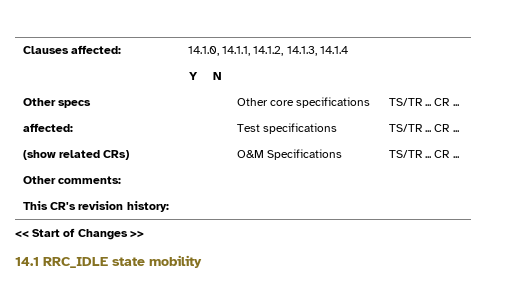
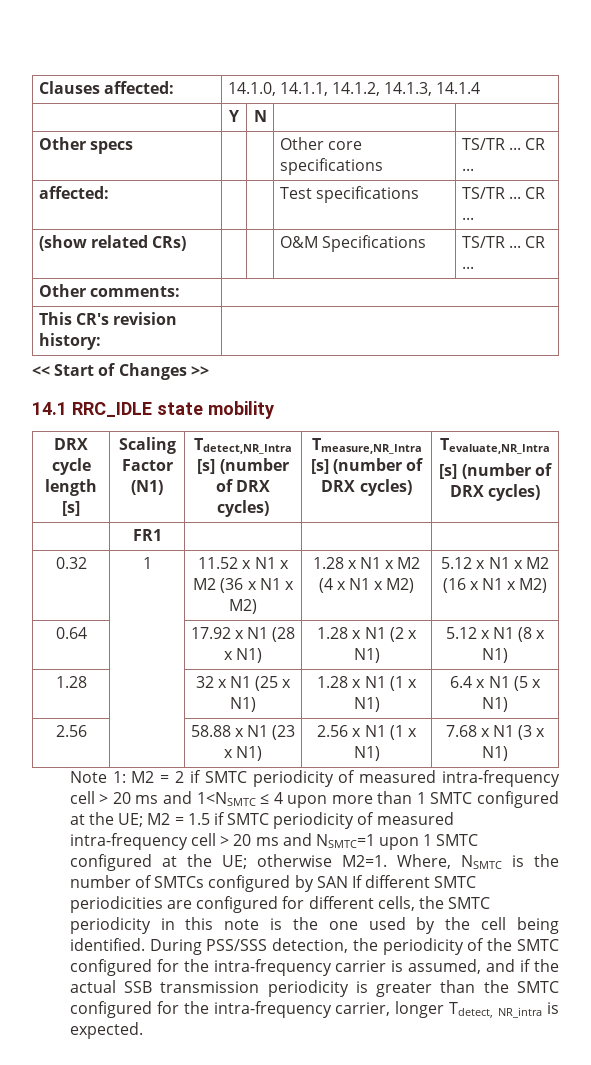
+ DRX cycle length [s] | Scaling Factor (N1) | Tdetect,NR_Intra [s] (number of DRX cycles) | Tmeasure,NR_Intra [s] (number of DRX cycles) | Tevaluate,NR_Intra
+ [s] (number of DRX cycles)
+ | FR1 | | |
+ 0.32 | 1 | 11.52 x N1 x M2 (36 x N1 x M2) | 1.28 x N1 x M2 (4 x N1 x M2) | 5.12 x N1 x M2 (16 x N1 x M2)
+ 0.64 | | 17.92 x N1 (28 x N1) | 1.28 x N1 (2 x N1) | 5.12 x N1 (8 x N1)
+ 1.28 | | 32 x N1 (25 x N1) | 1.28 x N1 (1 x N1) | 6.4 x N1 (5 x N1)
+ 2.56 | | 58.88 x N1 (23 x N1) | 2.56 x N1 (1 x N1) | 7.68 x N1 (3 x N1)
+ Note 1: M2 = 2 if SMTC periodicity of measured intra-frequency cell > 20 ms and 1<NSMTC ≤ 4 upon more than 1 SMTC configured at the UE; M2 = 1.5 if SMTC periodicity of measured intra-frequency cell > 20 ms and NSMTC=1 upon 1 SMTC configured at the UE; otherwise M2=1. Where, NSMTC is the number of SMTCs configured by SAN If different SMTC periodicities are configured for different cells, the SMTC periodicity in this note is the one used by the cell being identified. During PSS/SSS detection, the periodicity of the SMTC configured for the intra-frequency carrier is assumed, and if the actual SSB transmission periodicity is greater than the SMTC configured for the intra-frequency carrier, longer Tdetect, NR_intra is expected.

